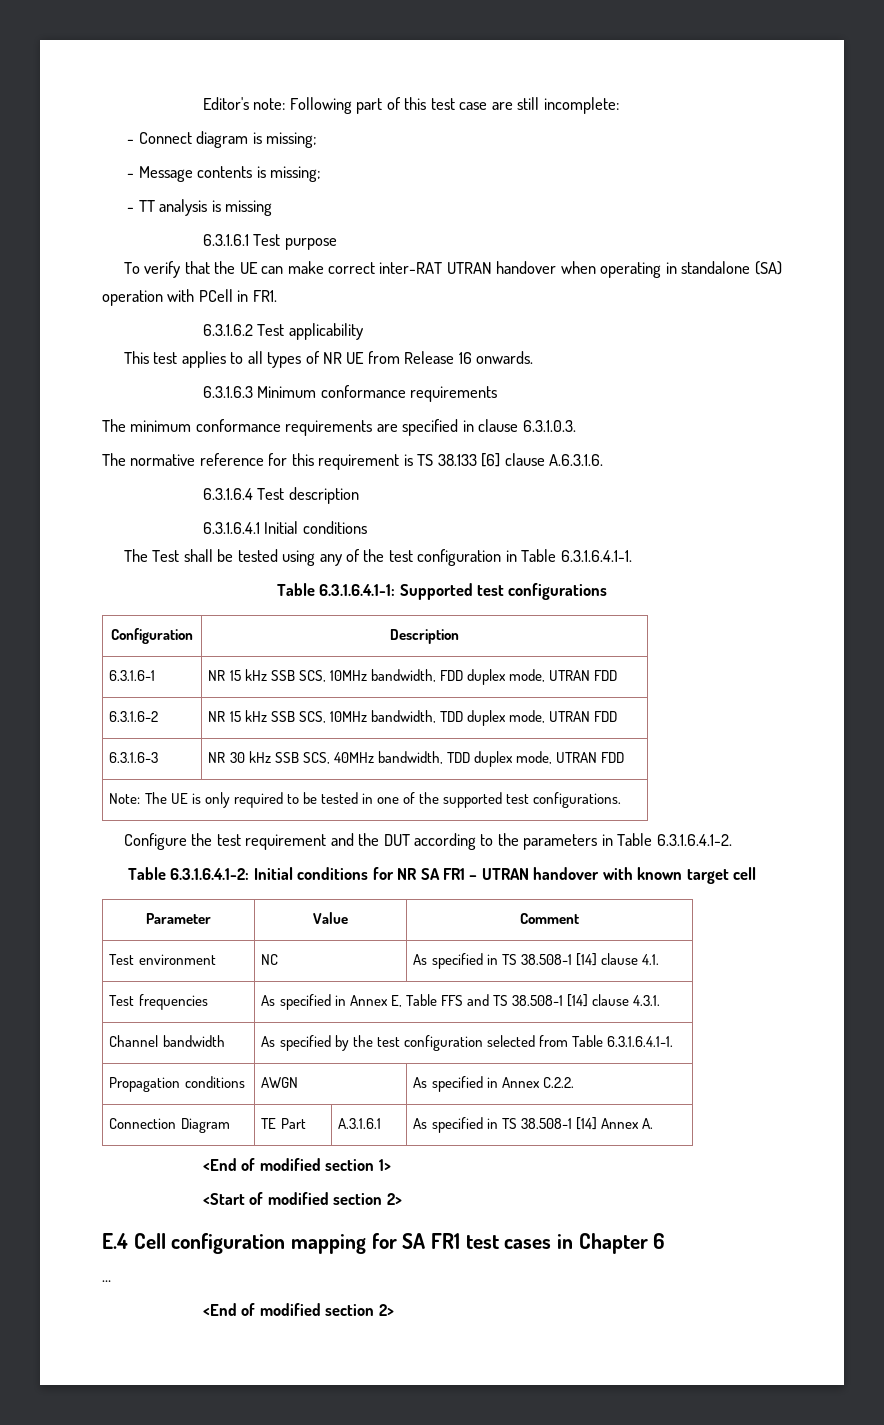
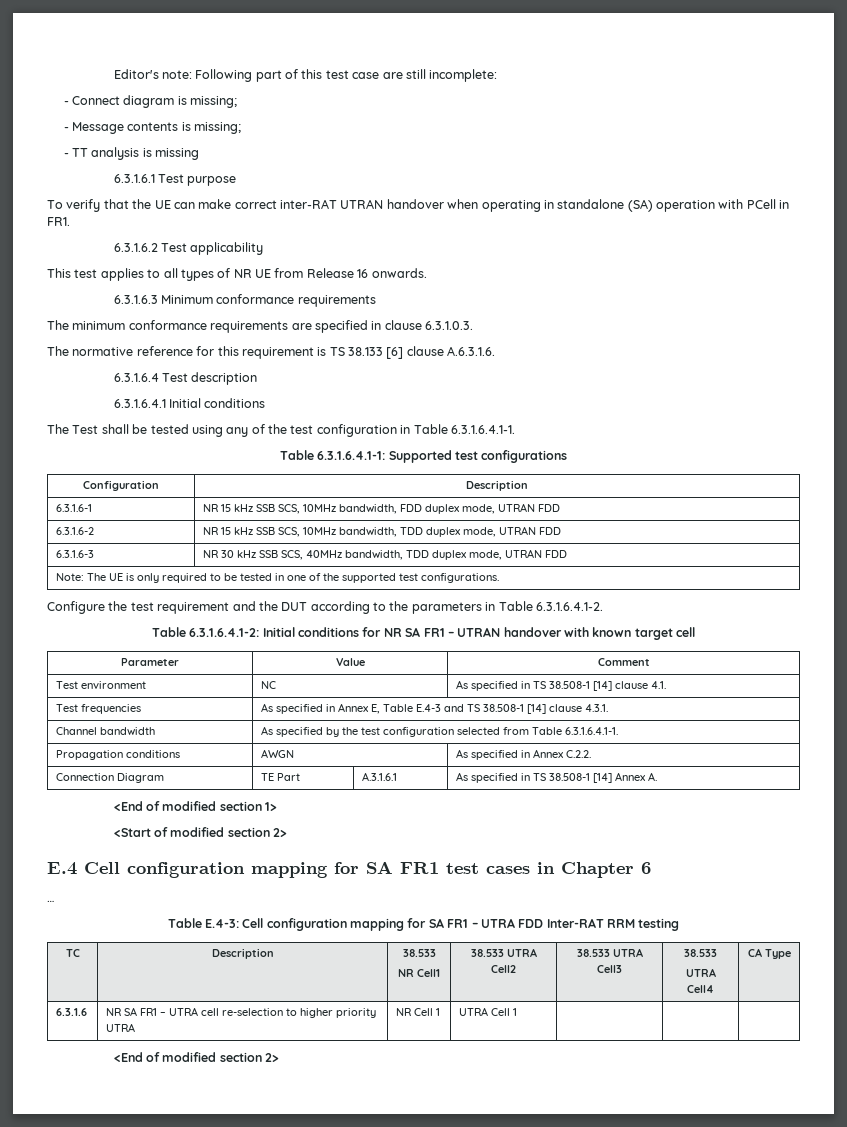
- Test frequencies | As specified in Annex E, Table FFS and TS 38.508-1 [14] clause 4.3.1.
+ Test frequencies | As specified in Annex E, Table E.4-3 and TS 38.508-1 [14] clause 4.3.1.
+ Table E.4-3: Cell configuration mapping for SA FR1 – UTRA FDD Inter-RAT RRM testing
+ TC | Description | 38.533
+ NR Cell1 | 38.533 UTRA Cell2 | 38.533 UTRA Cell3 | 38.533
+ UTRA Cell4 | CA Type
+ 6.3.1.6 | NR SA FR1 – UTRA cell re-selection to higher priority UTRA | NR Cell 1 | UTRA Cell 1 | | |

